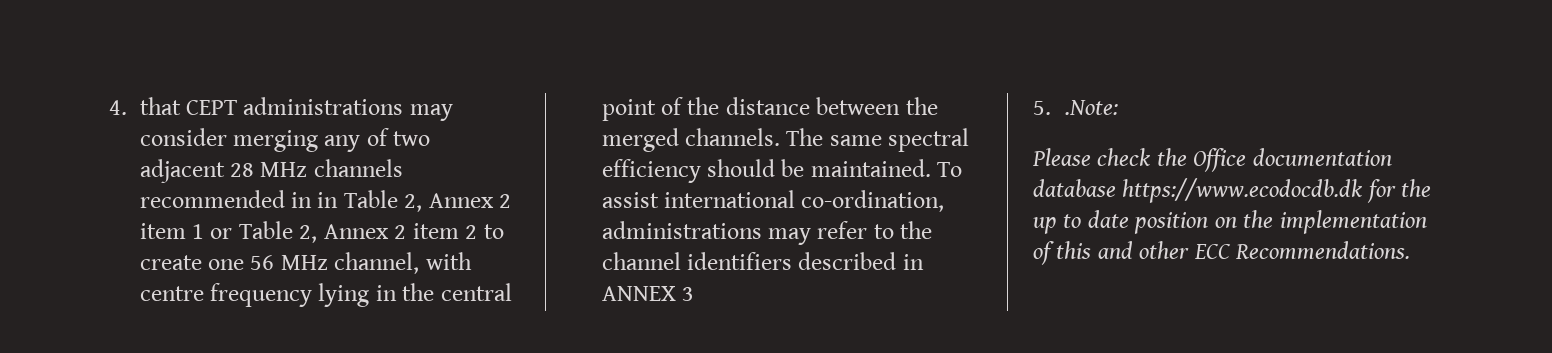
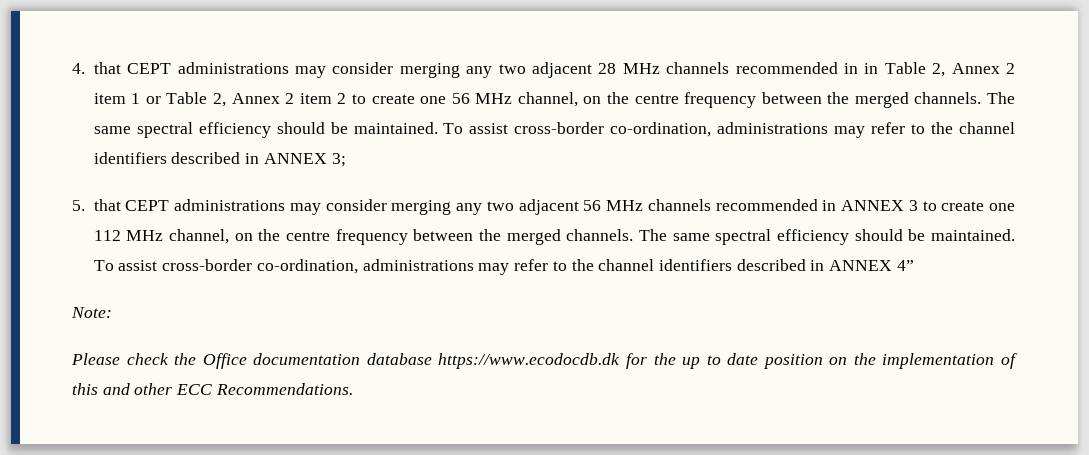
- 4. that CEPT administrations may consider merging any of two adjacent 28 MHz channels recommended in in Table 2, Annex 2 item 1 or Table 2, Annex 2 item 2 to create one 56 MHz channel, with centre frequency lying in the central point of the distance between the merged channels.
+ 4. that CEPT administrations may consider merging any two adjacent 28 MHz channels recommended in in Table 2, Annex 2 item 1 or Table 2, Annex 2 item 2 to create one 56 MHz channel, on the centre frequency between the merged channels.
- To assist international co-ordination, administrations may refer to the channel identifiers described in ANNEX 3
+ To assist cross-border co-ordination, administrations may refer to the channel identifiers described in ANNEX 3;
- 5. .Note:
+ 5. that CEPT administrations may consider merging any two adjacent 56 MHz channels recommended in ANNEX 3 to create one 112 MHz channel, on the centre frequency between the merged channels. The same spectral efficiency should be maintained. To assist cross-border co-ordination, administrations may refer to the channel identifiers described in ANNEX 4”
+ Note:

